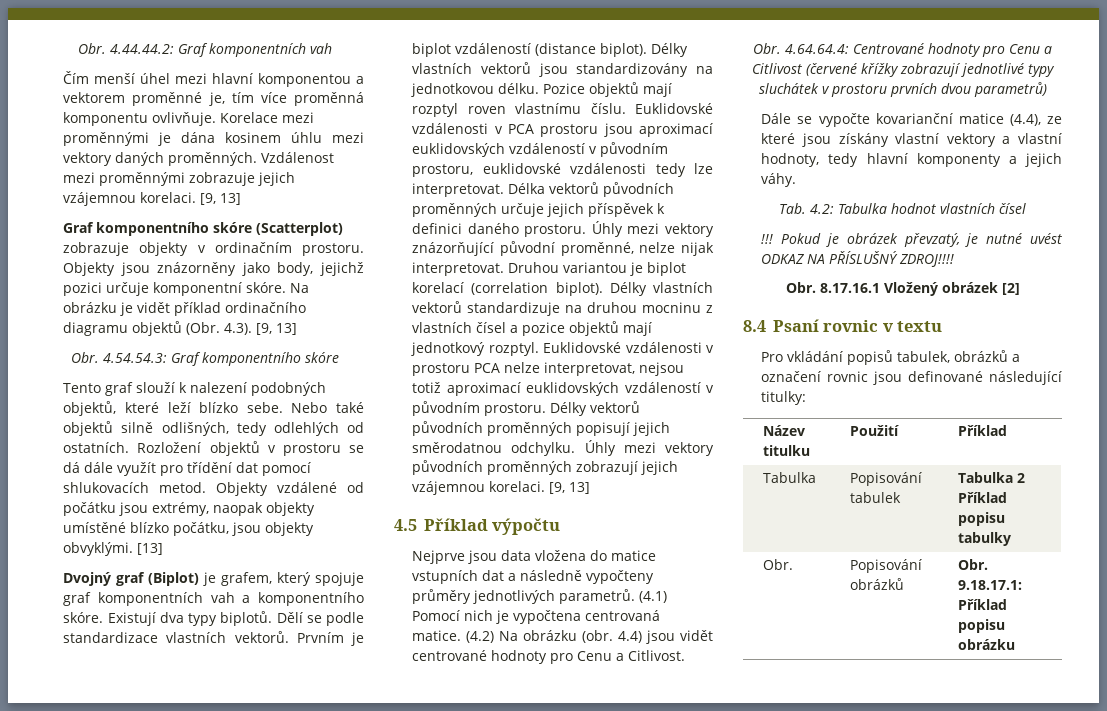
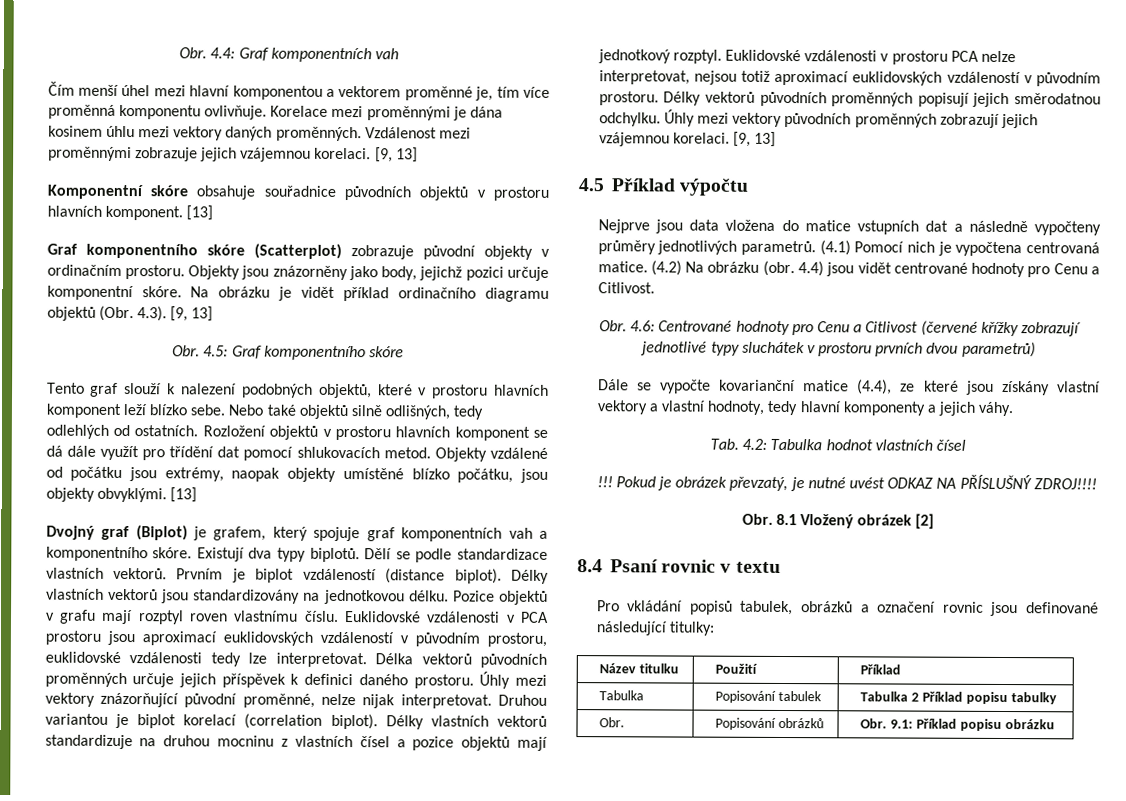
- Obr. 4.44.44.2: Graf komponentních vah
+ Obr. 4.4: Graf komponentních vah
+ Komponentní skóre obsahuje souřadnice původních objektů v prostoru hlavních komponent. [13]
- Graf komponentního skóre (Scatterplot) zobrazuje objekty v ordinačním prostoru.
+ Graf komponentního skóre (Scatterplot) zobrazuje původní objekty v ordinačním prostoru.
- Obr. 4.54.54.3: Graf komponentního skóre
+ Obr. 4.5: Graf komponentního skóre
- Tento graf slouží k nalezení podobných objektů, které leží blízko sebe.
+ Tento graf slouží k nalezení podobných objektů, které v prostoru hlavních komponent leží blízko sebe.
- Rozložení objektů v prostoru se dá dále využít pro třídění dat pomocí shlukovacích metod.
+ Rozložení objektů v prostoru hlavních komponent se dá dále využít pro třídění dat pomocí shlukovacích metod.
- Pozice objektů mají rozptyl roven vlastnímu číslu.
+ Pozice objektů v grafu mají rozptyl roven vlastnímu číslu.
- Obr. 4.64.64.4: Centrované hodnoty pro Cenu a Citlivost (červené křížky zobrazují jednotlivé typy sluchátek v prostoru prvních dvou parametrů)
+ Obr. 4.6: Centrované hodnoty pro Cenu a Citlivost (červené křížky zobrazují jednotlivé typy sluchátek v prostoru prvních dvou parametrů)
- Obr. 8.17.16.1 Vložený obrázek [2]
+ Obr. 8.1 Vložený obrázek [2]
- Obr. | Popisování obrázků | Obr. 9.18.17.1: Příklad popisu obrázku
+ Obr. | Popisování obrázků | Obr. 9.1: Příklad popisu obrázku

